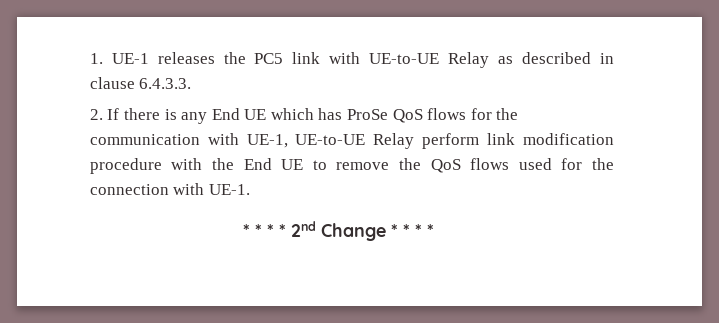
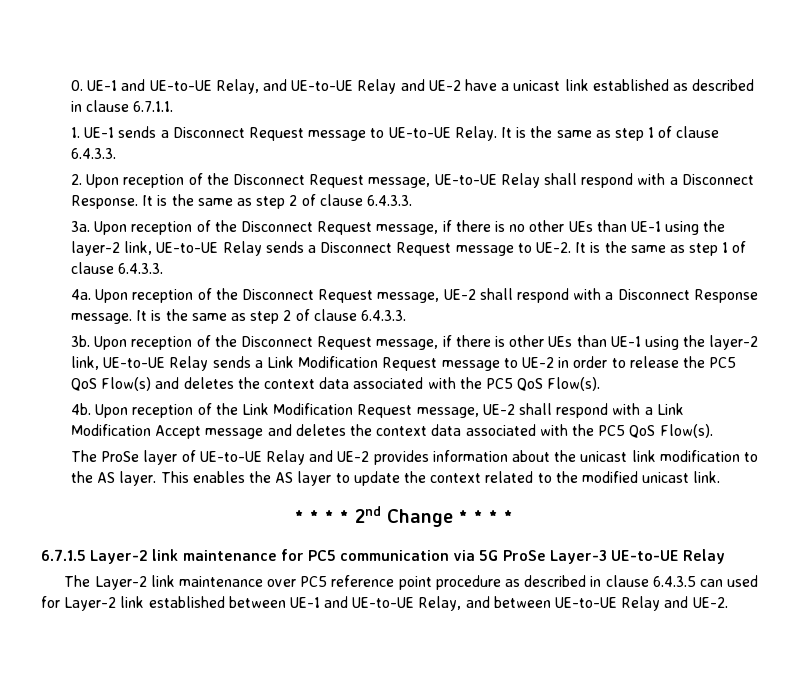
- 1. UE-1 releases the PC5 link with UE-to-UE Relay as described in clause 6.4.3.3.
- 2. If there is any End UE which has ProSe QoS flows for the communication with UE-1, UE-to-UE Relay perform link modification procedure with the End UE to remove the QoS flows used for the connection with UE-1.
+ 0. UE-1 and UE-to-UE Relay, and UE-to-UE Relay and UE-2 have a unicast link established as described in clause 6.7.1.1.
+ 1. UE-1 sends a Disconnect Request message to UE-to-UE Relay. It is the same as step 1 of clause 6.4.3.3.
+ 2. Upon reception of the Disconnect Request message, UE-to-UE Relay shall respond with a Disconnect Response. It is the same as step 2 of clause 6.4.3.3.
+ 3a. Upon reception of the Disconnect Request message, if there is no other UEs than UE-1 using the layer-2 link, UE-to-UE Relay sends a Disconnect Request message to UE-2. It is the same as step 1 of clause 6.4.3.3.
+ 4a. Upon reception of the Disconnect Request message, UE-2 shall respond with a Disconnect Response message. It is the same as step 2 of clause 6.4.3.3.
+ 3b. Upon reception of the Disconnect Request message, if there is other UEs than UE-1 using the layer-2 link, UE-to-UE Relay sends a Link Modification Request message to UE-2 in order to release the PC5 QoS Flow(s) and deletes the context data associated with the PC5 QoS Flow(s).
+ 4b. Upon reception of the Link Modification Request message, UE-2 shall respond with a Link Modification Accept message and deletes the context data associated with the PC5 QoS Flow(s).
+ The ProSe layer of UE-to-UE Relay and UE-2 provides information about the unicast link modification to the AS layer. This enables the AS layer to update the context related to the modified unicast link.
+ 6.7.1.5 Layer-2 link maintenance for PC5 communication via 5G ProSe Layer-3 UE-to-UE Relay
+ The Layer-2 link maintenance over PC5 reference point procedure as described in clause 6.4.3.5 can used for Layer-2 link established between UE-1 and UE-to-UE Relay, and between UE-to-UE Relay and UE-2.

